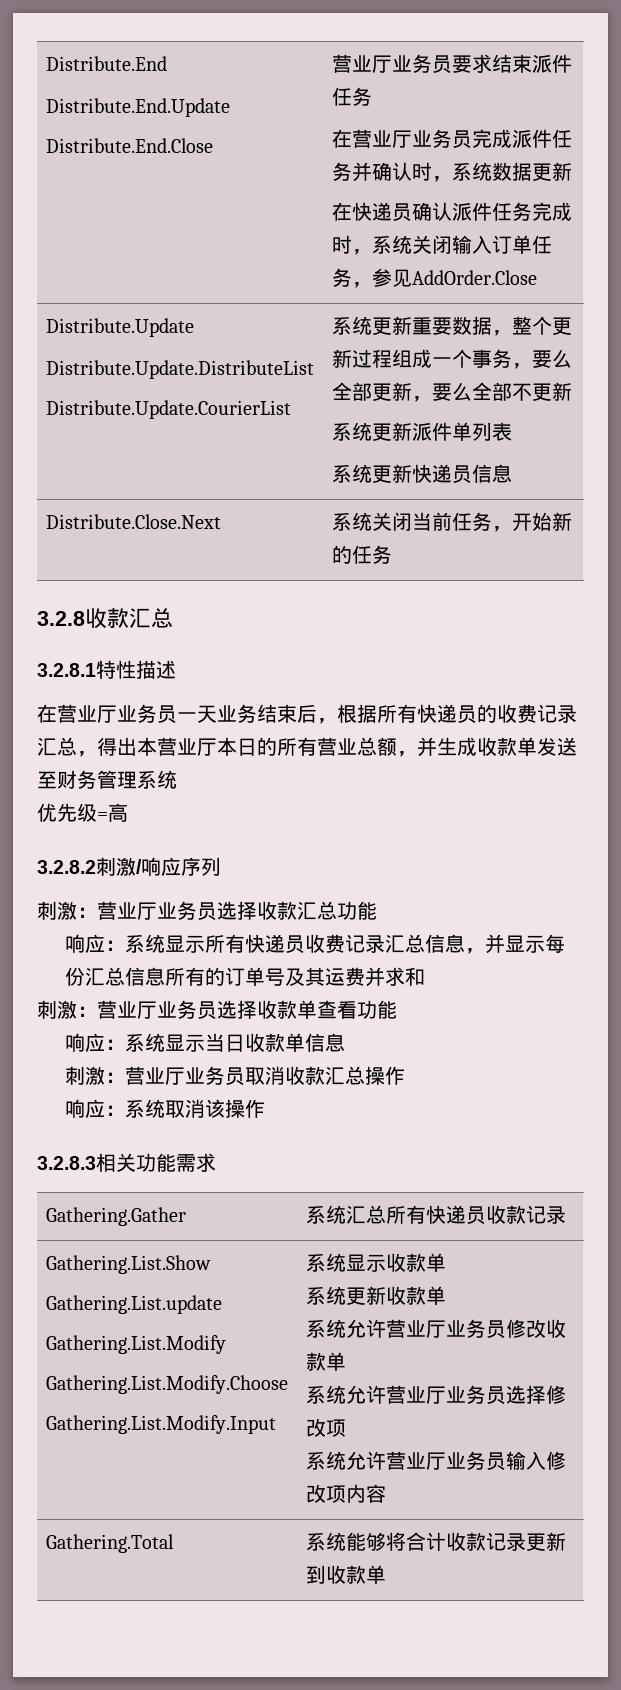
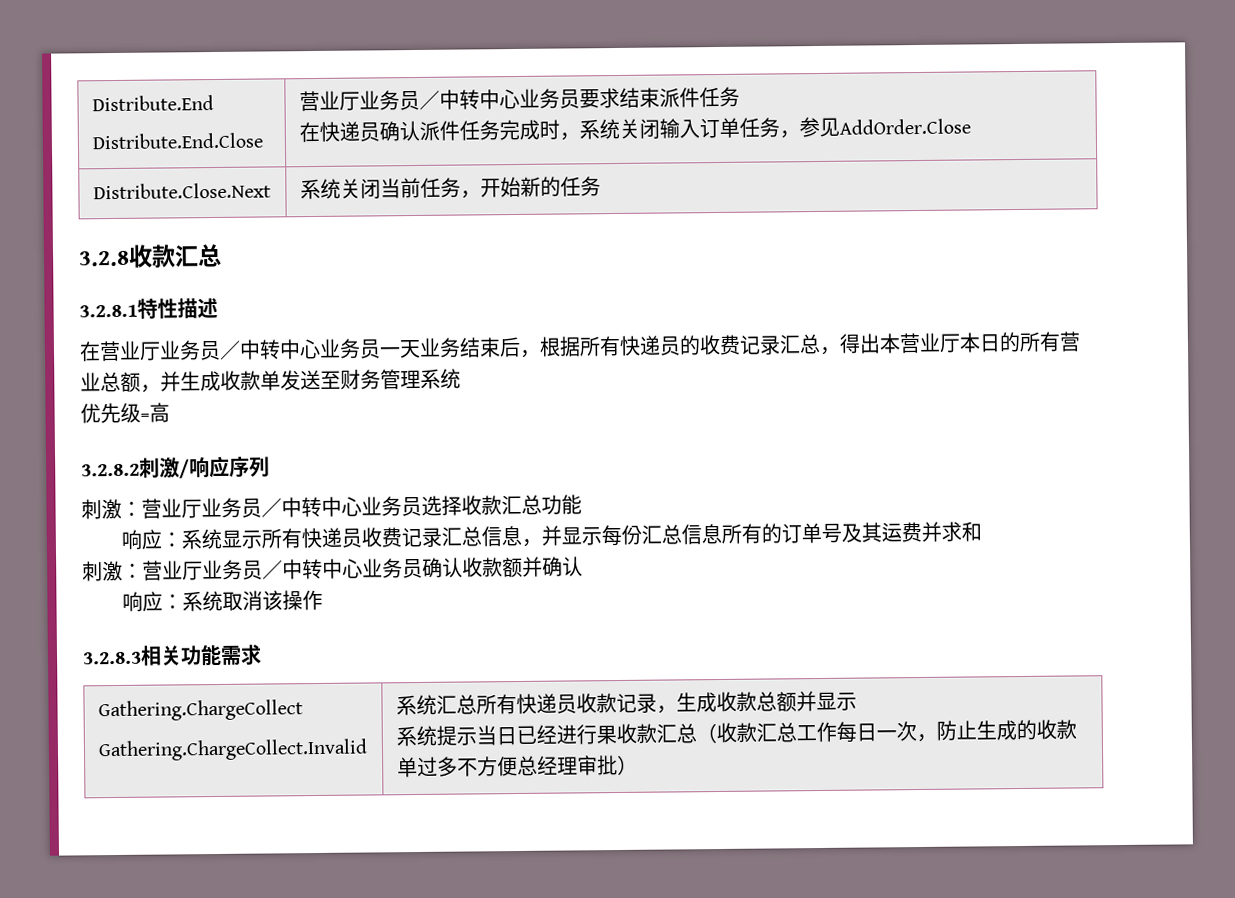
  Distribute.End
- Distribute.End.Update
- Distribute.End.Close | 营业厅业务员要求结束派件任务
- 在营业厅业务员完成派件任务并确认时，系统数据更新
+ Distribute.End.Close | 营业厅业务员／中转中心业务员要求结束派件任务
- Distribute.Update
- Distribute.Update.DistributeList
- Distribute.Update.CourierList | 系统更新重要数据，整个更新过程组成一个事务，要么全部更新，要么全部不更新
- 系统更新派件单列表
- 系统更新快递员信息
- 在营业厅业务员一天业务结束后，根据所有快递员的收费记录汇总，得出本营业厅本日的所有营业总额，并生成收款单发送至财务管理系统
+ 在营业厅业务员／中转中心业务员一天业务结束后，根据所有快递员的收费记录汇总，得出本营业厅本日的所有营业总额，并生成收款单发送至财务管理系统
- 刺激：营业厅业务员选择收款汇总功能
+ 刺激：营业厅业务员／中转中心业务员选择收款汇总功能
- 刺激：营业厅业务员选择收款单查看功能
- 响应：系统显示当日收款单信息
- 刺激：营业厅业务员取消收款汇总操作
+ 刺激：营业厅业务员／中转中心业务员确认收款额并确认
- Gathering.Gather | 系统汇总所有快递员收款记录
- Gathering.List.Show
- Gathering.List.update
- Gathering.List.Modify
- Gathering.List.Modify.Choose
- Gathering.List.Modify.Input | 系统显示收款单
- 系统更新收款单
- 系统允许营业厅业务员修改收款单
- 系统允许营业厅业务员选择修改项
- 系统允许营业厅业务员输入修改项内容
- Gathering.Total | 系统能够将合计收款记录更新到收款单
+ Gathering.ChargeCollect
+ Gathering.ChargeCollect.Invalid | 系统汇总所有快递员收款记录，生成收款总额并显示
+ 系统提示当日已经进行果收款汇总（收款汇总工作每日一次，防止生成的收款单过多不方便总经理审批）

